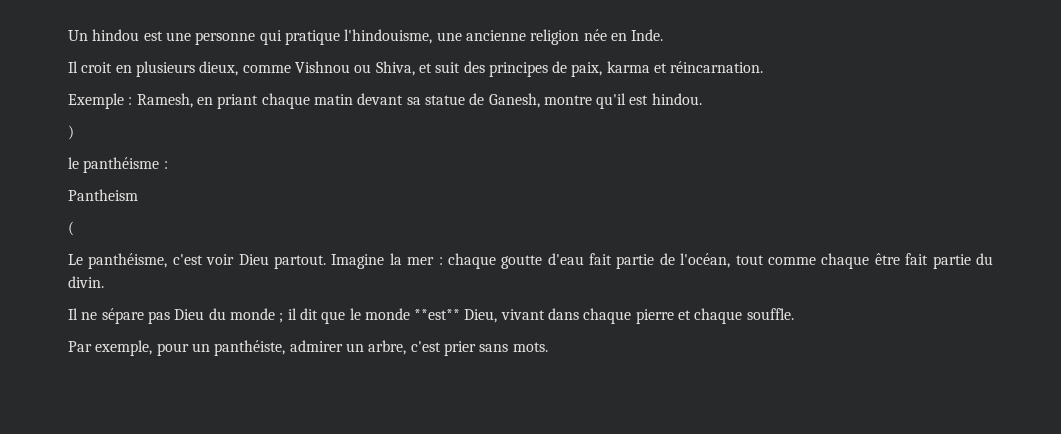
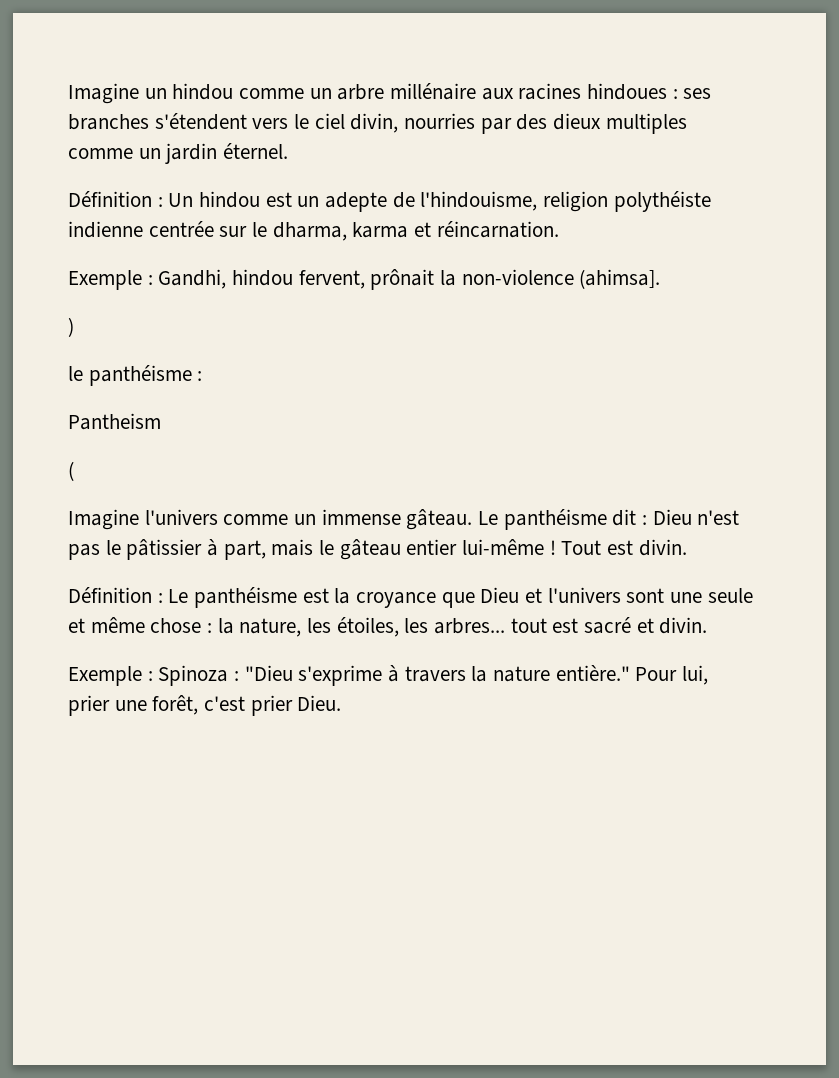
- Un hindou est une personne qui pratique l'hindouisme, une ancienne religion née en Inde.
- Il croit en plusieurs dieux, comme Vishnou ou Shiva, et suit des principes de paix, karma et réincarnation.
+ Imagine un hindou comme un arbre millénaire aux racines hindoues : ses branches s'étendent vers le ciel divin, nourries par des dieux multiples comme un jardin éternel.
+ Définition : Un hindou est un adepte de l'hindouisme, religion polythéiste indienne centrée sur le dharma, karma et réincarnation.
- Exemple : Ramesh, en priant chaque matin devant sa statue de Ganesh, montre qu'il est hindou.
+ Exemple : Gandhi, hindou fervent, prônait la non-violence (ahimsa].
- Le panthéisme, c'est voir Dieu partout. Imagine la mer : chaque goutte d'eau fait partie de l'océan, tout comme chaque être fait partie du divin.
- Il ne sépare pas Dieu du monde ; il dit que le monde **est** Dieu, vivant dans chaque pierre et chaque souffle.
- Par exemple, pour un panthéiste, admirer un arbre, c'est prier sans mots.
+ Imagine l'univers comme un immense gâteau. Le panthéisme dit : Dieu n'est pas le pâtissier à part, mais le gâteau entier lui-même ! Tout est divin.
+ Définition : Le panthéisme est la croyance que Dieu et l'univers sont une seule et même chose : la nature, les étoiles, les arbres... tout est sacré et divin.
+ Exemple : Spinoza : "Dieu s'exprime à travers la nature entière." Pour lui, prier une forêt, c'est prier Dieu.

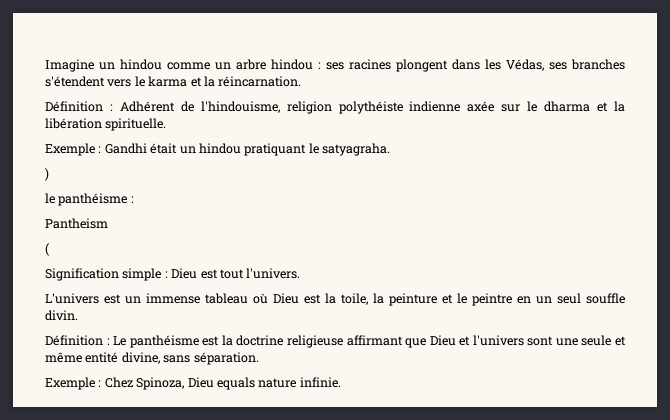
- Imagine un hindou comme un arbre millénaire aux racines hindoues : ses branches s'étendent vers le ciel divin, nourries par des dieux multiples comme un jardin éternel.
- Définition : Un hindou est un adepte de l'hindouisme, religion polythéiste indienne centrée sur le dharma, karma et réincarnation.
- Exemple : Gandhi, hindou fervent, prônait la non-violence (ahimsa].
+ Imagine un hindou comme un arbre hindou : ses racines plongent dans les Védas, ses branches s'étendent vers le karma et la réincarnation.
+ Définition : Adhérent de l'hindouisme, religion polythéiste indienne axée sur le dharma et la libération spirituelle.
+ Exemple : Gandhi était un hindou pratiquant le satyagraha.
- Imagine l'univers comme un immense gâteau. Le panthéisme dit : Dieu n'est pas le pâtissier à part, mais le gâteau entier lui-même ! Tout est divin.
+ Signification simple : Dieu est tout l'univers.
+ L'univers est un immense tableau où Dieu est la toile, la peinture et le peintre en un seul souffle divin.
- Définition : Le panthéisme est la croyance que Dieu et l'univers sont une seule et même chose : la nature, les étoiles, les arbres... tout est sacré et divin.
- Exemple : Spinoza : "Dieu s'exprime à travers la nature entière." Pour lui, prier une forêt, c'est prier Dieu.
+ Définition : Le panthéisme est la doctrine religieuse affirmant que Dieu et l'univers sont une seule et même entité divine, sans séparation.
+ Exemple : Chez Spinoza, Dieu equals nature infinie.

